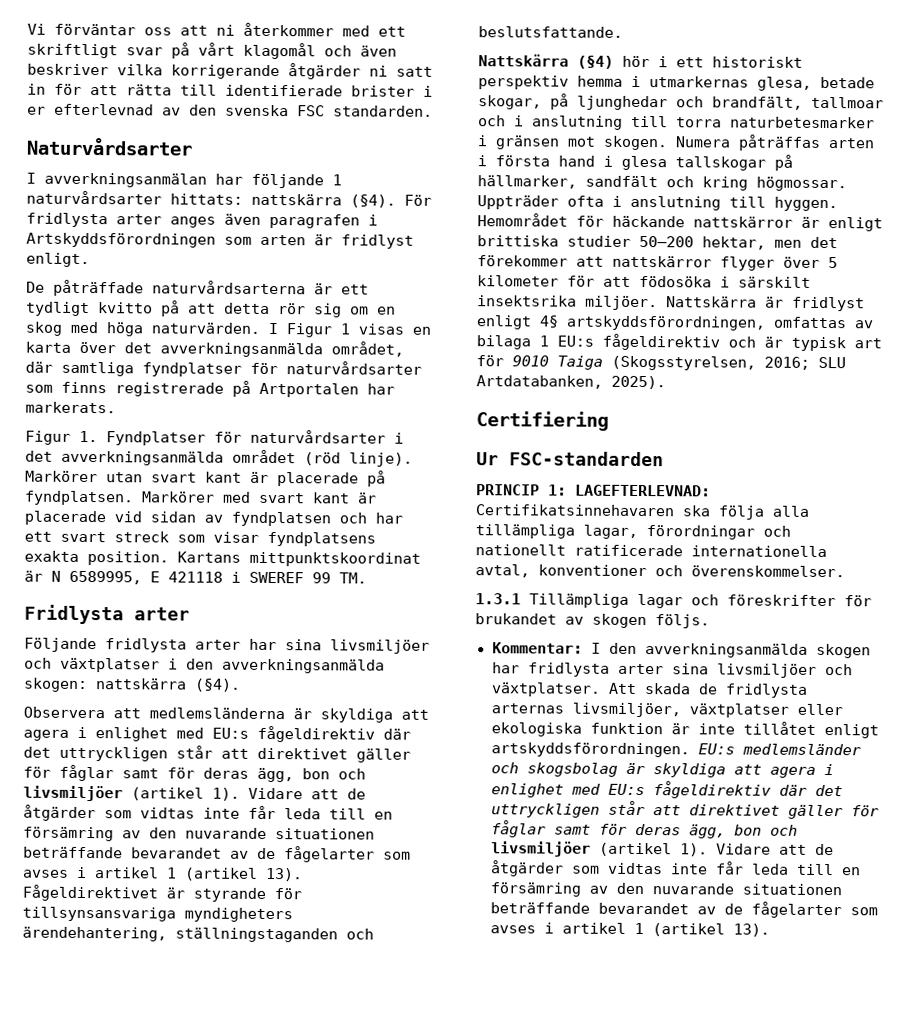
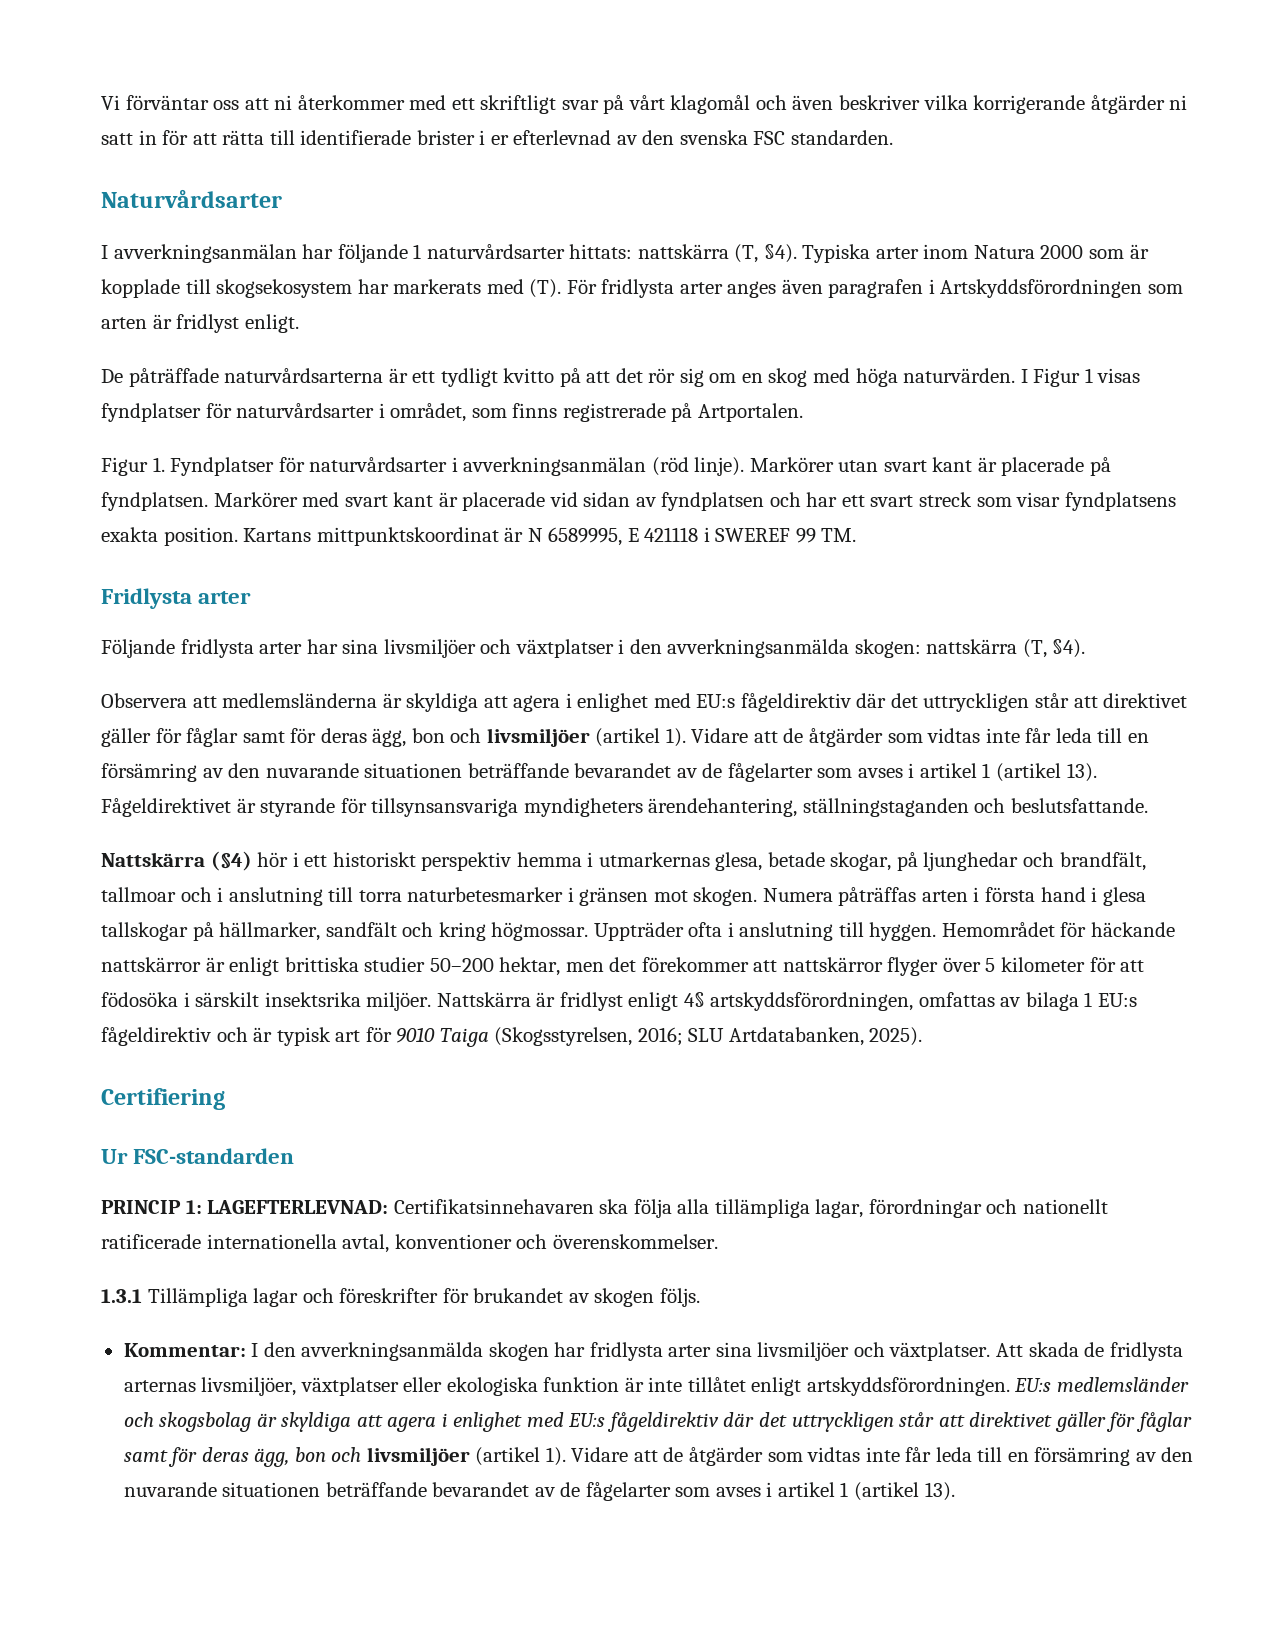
- I avverkningsanmälan har följande 1 naturvårdsarter hittats: nattskärra (§4). För fridlysta arter anges även paragrafen i Artskyddsförordningen som arten är fridlyst enligt.
+ I avverkningsanmälan har följande 1 naturvårdsarter hittats: nattskärra (T, §4). Typiska arter inom Natura 2000 som är kopplade till skogsekosystem har markerats med (T). För fridlysta arter anges även paragrafen i Artskyddsförordningen som arten är fridlyst enligt.
- De påträffade naturvårdsarterna är ett tydligt kvitto på att detta rör sig om en skog med höga naturvärden.
+ De påträffade naturvårdsarterna är ett tydligt kvitto på att det rör sig om en skog med höga naturvärden.
- I Figur 1 visas en karta över det avverkningsanmälda området, där samtliga fyndplatser för naturvårdsarter som finns registrerade på Artportalen har markerats.
+ I Figur 1 visas fyndplatser för naturvårdsarter i området, som finns registrerade på Artportalen.
- Figur 1. Fyndplatser för naturvårdsarter i det avverkningsanmälda området (röd linje).
+ Figur 1. Fyndplatser för naturvårdsarter i avverkningsanmälan (röd linje).
- Följande fridlysta arter har sina livsmiljöer och växtplatser i den avverkningsanmälda skogen: nattskärra (§4).
+ Följande fridlysta arter har sina livsmiljöer och växtplatser i den avverkningsanmälda skogen: nattskärra (T, §4).

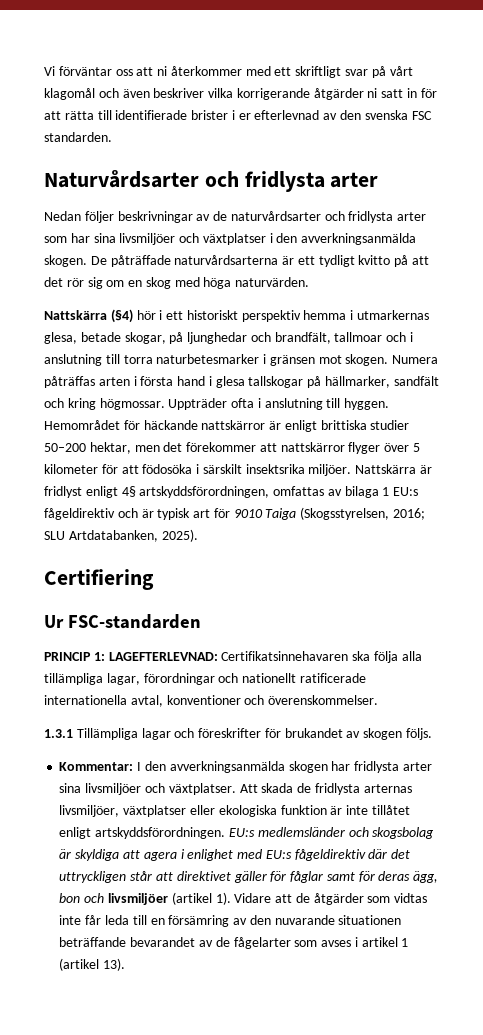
- Naturvårdsarter
- I avverkningsanmälan har följande 1 naturvårdsarter hittats: nattskärra (T, §4). Typiska arter inom Natura 2000 som är kopplade till skogsekosystem har markerats med (T). För fridlysta arter anges även paragrafen i Artskyddsförordningen som arten är fridlyst enligt.
- De påträffade naturvårdsarterna är ett tydligt kvitto på att det rör sig om en skog med höga naturvärden. I Figur 1 visas fyndplatser för naturvårdsarter i området, som finns registrerade på Artportalen.
- Figur 1. Fyndplatser för naturvårdsarter i avverkningsanmälan (röd linje). Markörer utan svart kant är placerade på fyndplatsen. Markörer med svart kant är placerade vid sidan av fyndplatsen och har ett svart streck som visar fyndplatsens exakta position. Kartans mittpunktskoordinat är N 6589995, E 421118 i SWEREF 99 TM.
- Fridlysta arter
- Följande fridlysta arter har sina livsmiljöer och växtplatser i den avverkningsanmälda skogen: nattskärra (T, §4).
- Observera att medlemsländerna är skyldiga att agera i enlighet med EU:s fågeldirektiv där det uttryckligen står att direktivet gäller för fåglar samt för deras ägg, bon och livsmiljöer (artikel 1). Vidare att de åtgärder som vidtas inte får leda till en försämring av den nuvarande situationen beträffande bevarandet av de fågelarter som avses i artikel 1 (artikel 13). Fågeldirektivet är styrande för tillsynsansvariga myndigheters ärendehantering, ställningstaganden och beslutsfattande.
+ Naturvårdsarter och fridlysta arter
+ Nedan följer beskrivningar av de naturvårdsarter och fridlysta arter som har sina livsmiljöer och växtplatser i den avverkningsanmälda skogen. De påträffade naturvårdsarterna är ett tydligt kvitto på att det rör sig om en skog med höga naturvärden.

